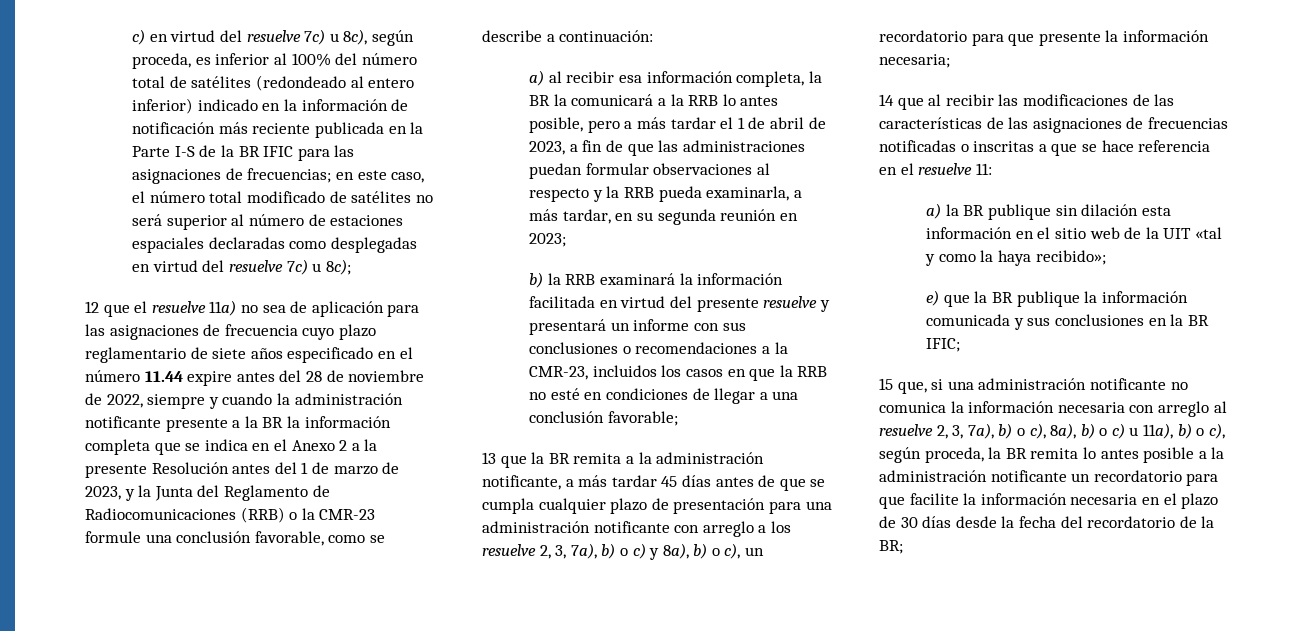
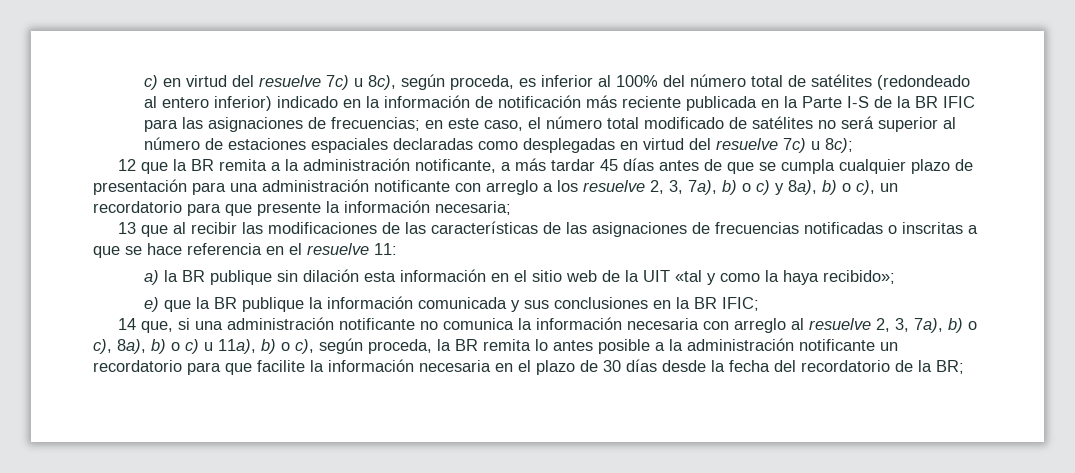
- 12 que el resuelve 11a) no sea de aplicación para las asignaciones de frecuencia cuyo plazo reglamentario de siete años especificado en el número 11.44 expire antes del 28 de noviembre de 2022, siempre y cuando la administración notificante presente a la BR la información completa que se indica en el Anexo 2 a la presente Resolución antes del 1 de marzo de 2023, y la Junta del Reglamento de Radiocomunicaciones (RRB) o la CMR-23 formule una conclusión favorable, como se describe a continuación:
- a) al recibir esa información completa, la BR la comunicará a la RRB lo antes posible, pero a más tardar el 1 de abril de 2023, a fin de que las administraciones puedan formular observaciones al respecto y la RRB pueda examinarla, a más tardar, en su segunda reunión en 2023;
- b) la RRB examinará la información facilitada en virtud del presente resuelve y presentará un informe con sus conclusiones o recomendaciones a la CMR-23, incluidos los casos en que la RRB no esté en condiciones de llegar a una conclusión favorable;
- 13 que la BR remita a la administración notificante, a más tardar 45 días antes de que se cumpla cualquier plazo de presentación para una administración notificante con arreglo a los resuelve 2, 3, 7a), b) o c) y 8a), b) o c), un recordatorio para que presente la información necesaria;
+ 12 que la BR remita a la administración notificante, a más tardar 45 días antes de que se cumpla cualquier plazo de presentación para una administración notificante con arreglo a los resuelve 2, 3, 7a), b) o c) y 8a), b) o c), un recordatorio para que presente la información necesaria;
- 14 que al recibir las modificaciones de las características de las asignaciones de frecuencias notificadas o inscritas a que se hace referencia en el resuelve 11:
+ 13 que al recibir las modificaciones de las características de las asignaciones de frecuencias notificadas o inscritas a que se hace referencia en el resuelve 11:
- 15 que, si una administración notificante no comunica la información necesaria con arreglo al resuelve 2, 3, 7a), b) o c), 8a), b) o c) u 11a), b) o c), según proceda, la BR remita lo antes posible a la administración notificante un recordatorio para que facilite la información necesaria en el plazo de 30 días desde la fecha del recordatorio de la BR;
+ 14 que, si una administración notificante no comunica la información necesaria con arreglo al resuelve 2, 3, 7a), b) o c), 8a), b) o c) u 11a), b) o c), según proceda, la BR remita lo antes posible a la administración notificante un recordatorio para que facilite la información necesaria en el plazo de 30 días desde la fecha del recordatorio de la BR;

